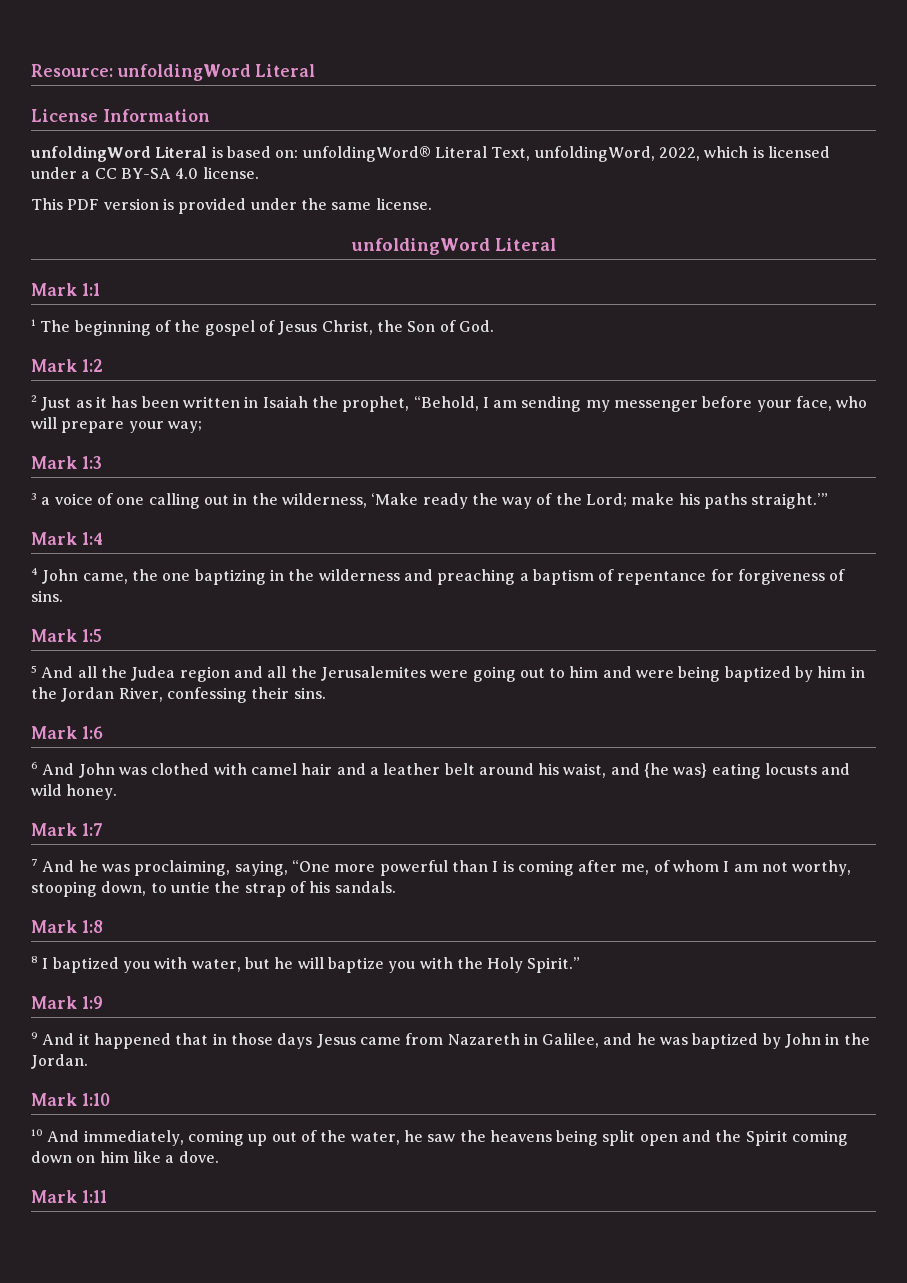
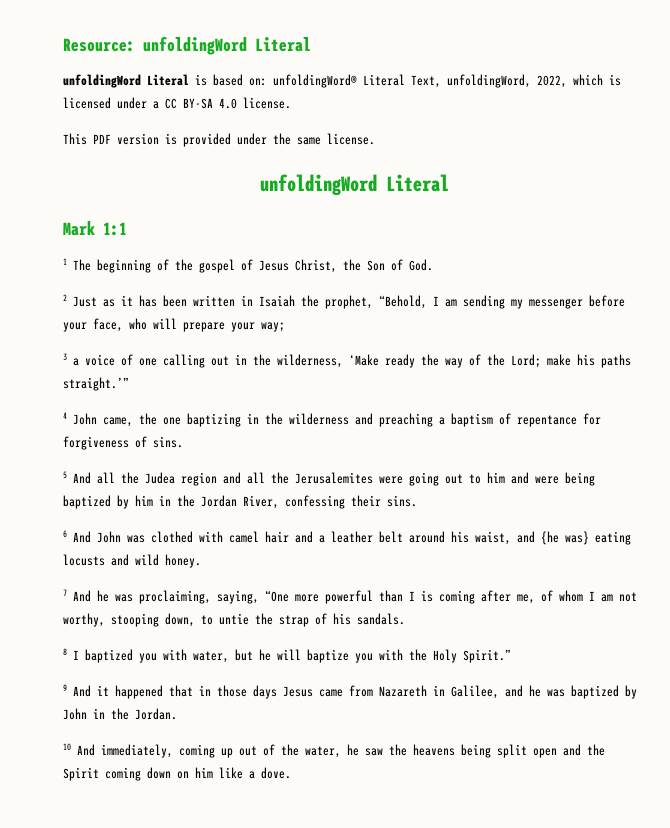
- License Information
- Mark 1:2
- Mark 1:3
- Mark 1:4
- Mark 1:5
- Mark 1:6
- Mark 1:7
- Mark 1:8
- Mark 1:9
- Mark 1:10
- Mark 1:11

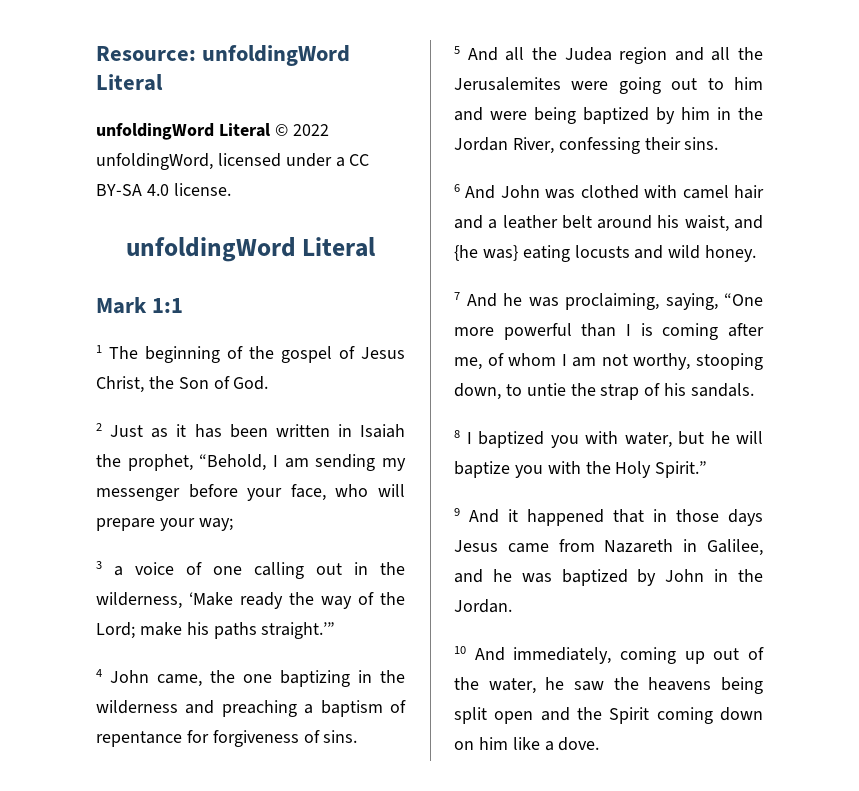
- unfoldingWord Literal is based on: unfoldingWord® Literal Text, unfoldingWord, 2022, which is licensed under a CC BY-SA 4.0 license.
+ unfoldingWord Literal © 2022 unfoldingWord, licensed under a CC BY-SA 4.0 license.
- This PDF version is provided under the same license.

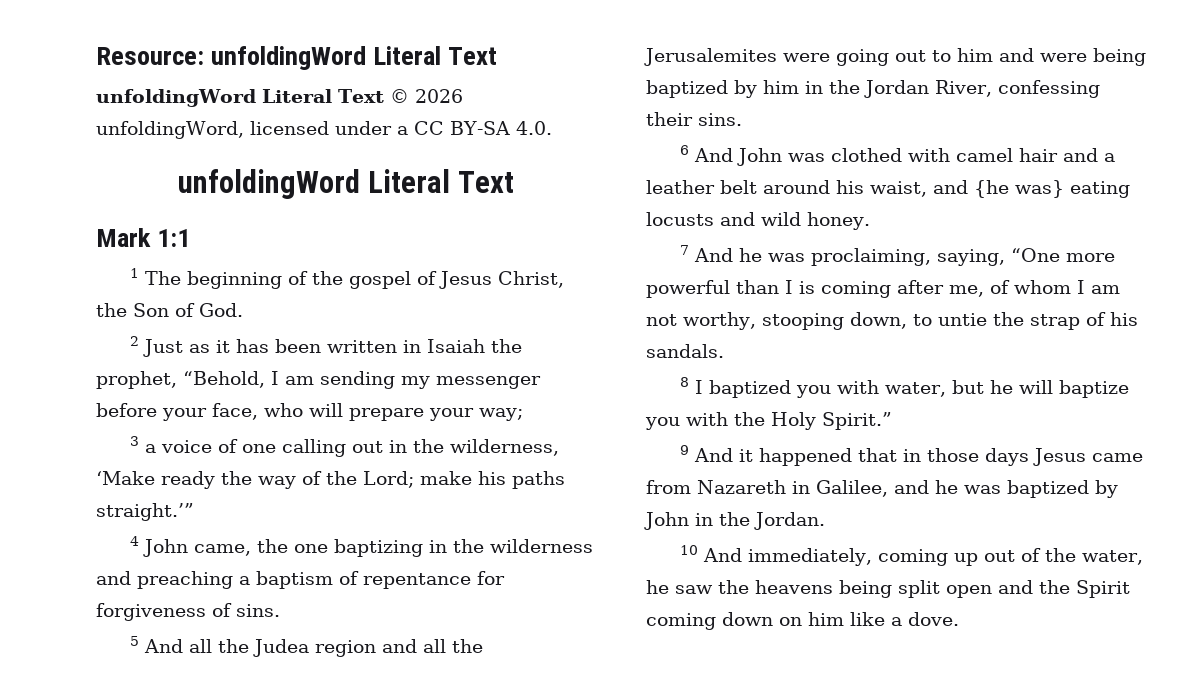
- Resource: unfoldingWord Literal
- unfoldingWord Literal © 2022 unfoldingWord, licensed under a CC BY-SA 4.0 license.
- unfoldingWord Literal
+ Resource: unfoldingWord Literal Text
+ unfoldingWord Literal Text © 2026 unfoldingWord, licensed under a CC BY-SA 4.0.
+ unfoldingWord Literal Text

